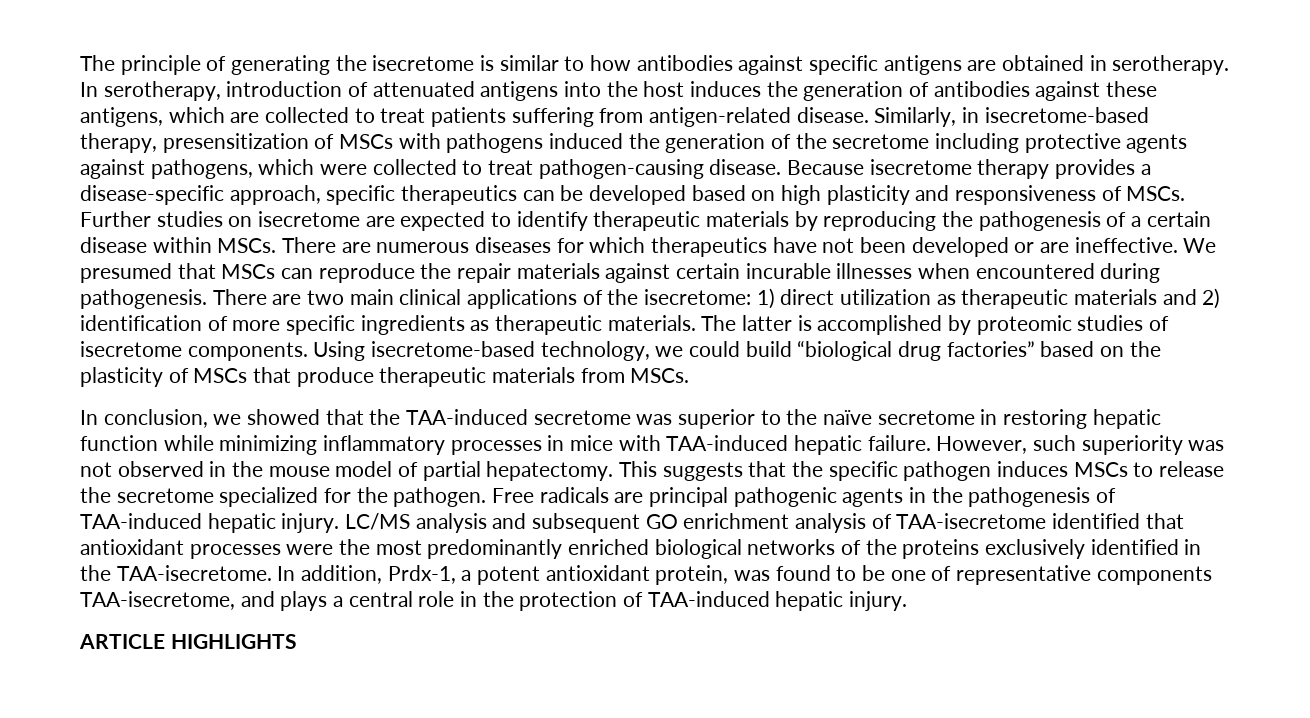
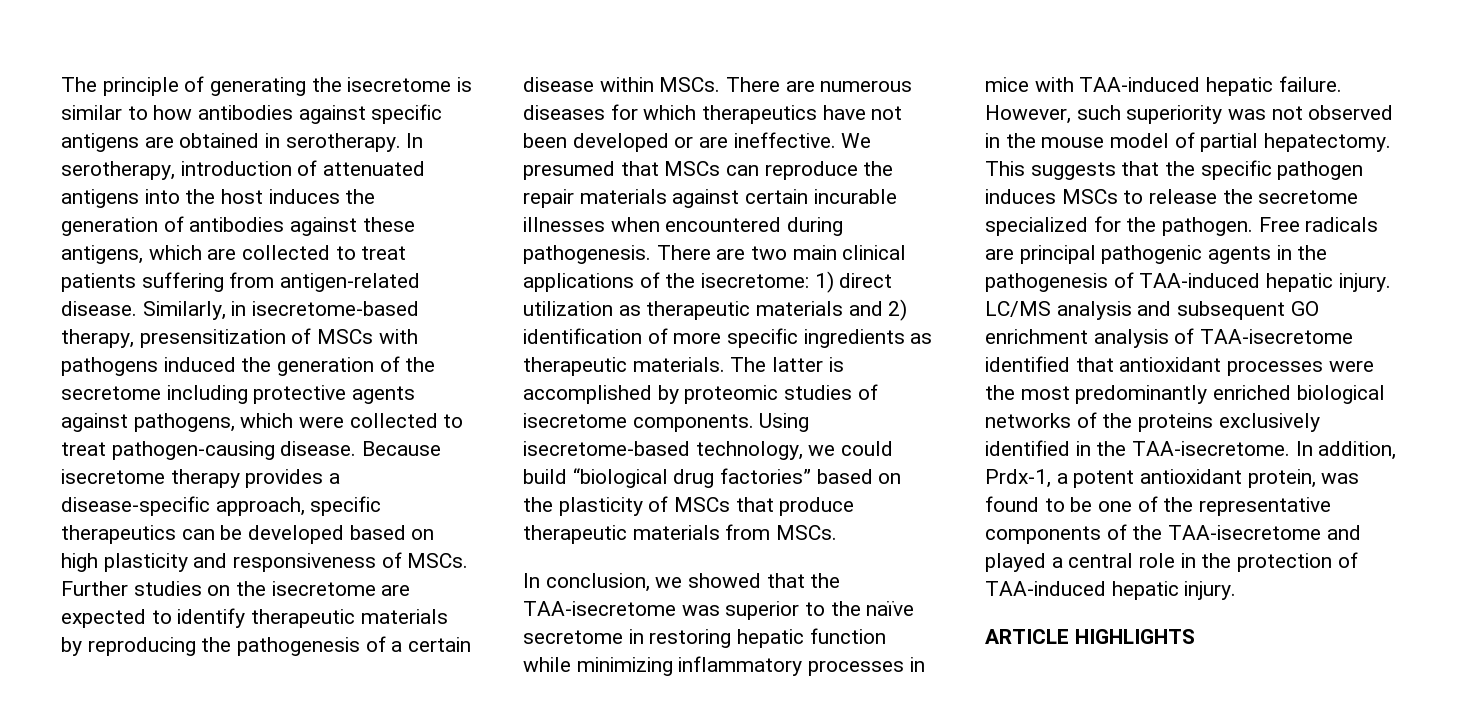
- Further studies on isecretome are expected to identify therapeutic materials by reproducing the pathogenesis of a certain disease within MSCs.
+ Further studies on the isecretome are expected to identify therapeutic materials by reproducing the pathogenesis of a certain disease within MSCs.
- In conclusion, we showed that the TAA-induced secretome was superior to the naïve secretome in restoring hepatic function while minimizing inflammatory processes in mice with TAA-induced hepatic failure.
+ In conclusion, we showed that the TAA-isecretome was superior to the naïve secretome in restoring hepatic function while minimizing inflammatory processes in mice with TAA-induced hepatic failure.
- In addition, Prdx-1, a potent antioxidant protein, was found to be one of representative components TAA-isecretome, and plays a central role in the protection of TAA-induced hepatic injury.
+ In addition, Prdx-1, a potent antioxidant protein, was found to be one of the representative components of the TAA-isecretome and played a central role in the protection of TAA-induced hepatic injury.

